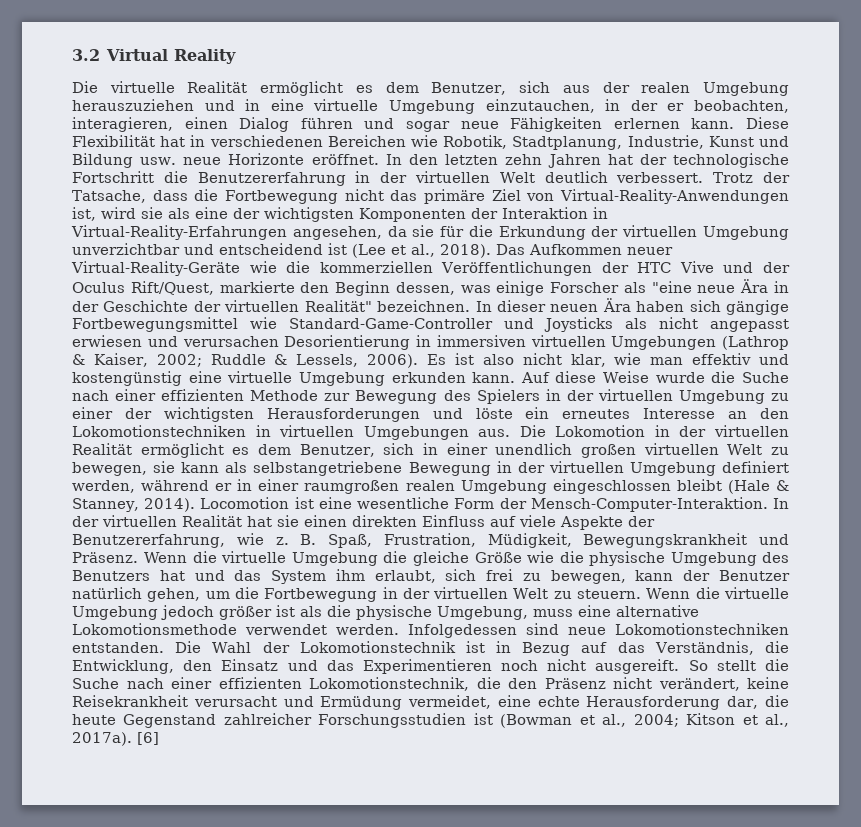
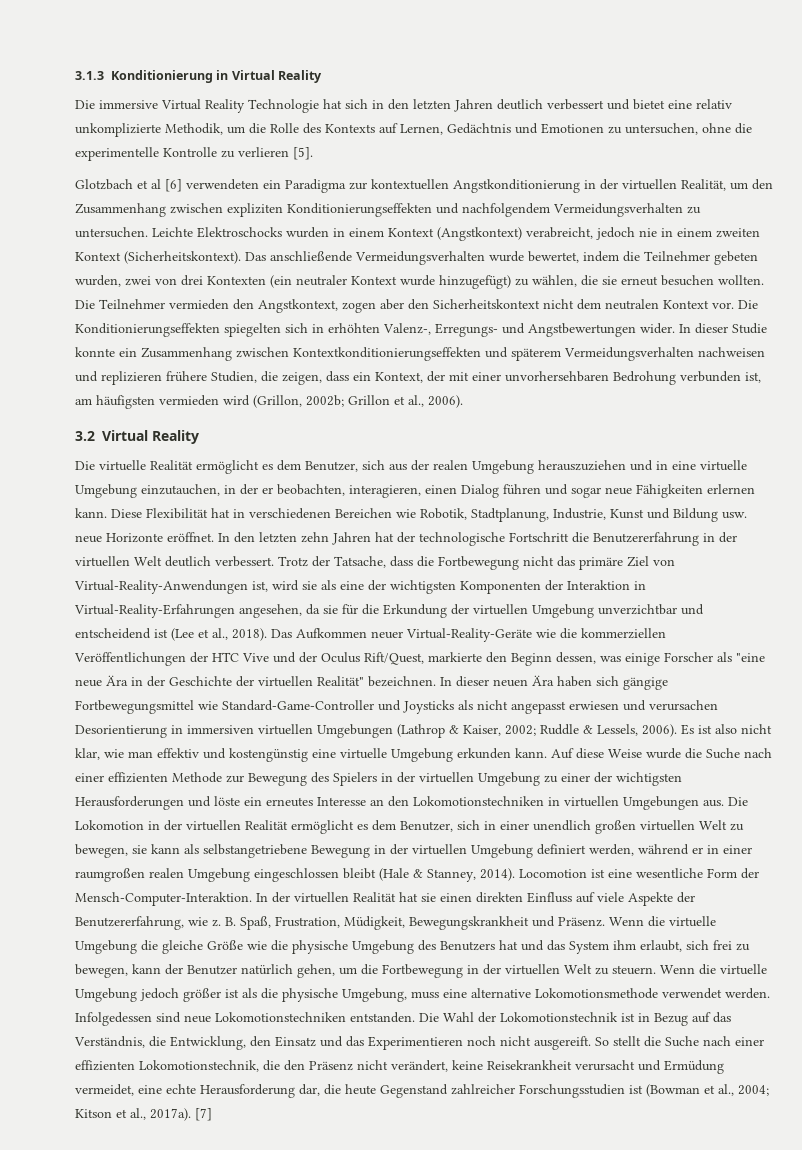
+ 3.1.3 Konditionierung in Virtual Reality
+ Die immersive Virtual Reality Technologie hat sich in den letzten Jahren deutlich verbessert und bietet eine relativ unkomplizierte Methodik, um die Rolle des Kontexts auf Lernen, Gedächtnis und Emotionen zu untersuchen, ohne die experimentelle Kontrolle zu verlieren [5].
+ Glotzbach et al [6] verwendeten ein Paradigma zur kontextuellen Angstkonditionierung in der virtuellen Realität, um den Zusammenhang zwischen expliziten Konditionierungseffekten und nachfolgendem Vermeidungsverhalten zu untersuchen. Leichte Elektroschocks wurden in einem Kontext (Angstkontext) verabreicht, jedoch nie in einem zweiten Kontext (Sicherheitskontext). Das anschließende Vermeidungsverhalten wurde bewertet, indem die Teilnehmer gebeten wurden, zwei von drei Kontexten (ein neutraler Kontext wurde hinzugefügt) zu wählen, die sie erneut besuchen wollten. Die Teilnehmer vermieden den Angstkontext, zogen aber den Sicherheitskontext nicht dem neutralen Kontext vor. Die Konditionierungseffekten spiegelten sich in erhöhten Valenz-, Erregungs- und Angstbewertungen wider. In dieser Studie konnte ein Zusammenhang zwischen Kontextkonditionierungseffekten und späterem Vermeidungsverhalten nachweisen und replizieren frühere Studien, die zeigen, dass ein Kontext, der mit einer unvorhersehbaren Bedrohung verbunden ist, am häufigsten vermieden wird (Grillon, 2002b; Grillon et al., 2006).
- [6]
+ [7]

